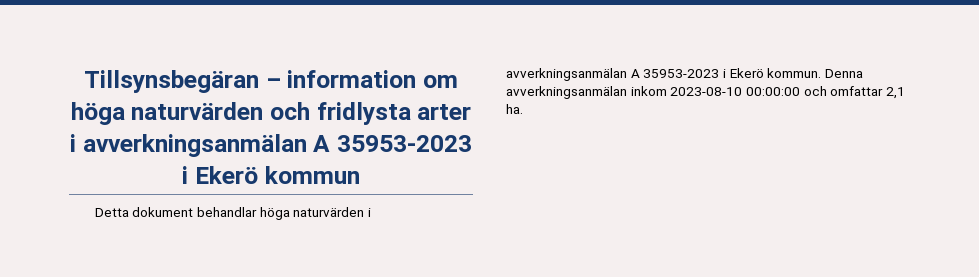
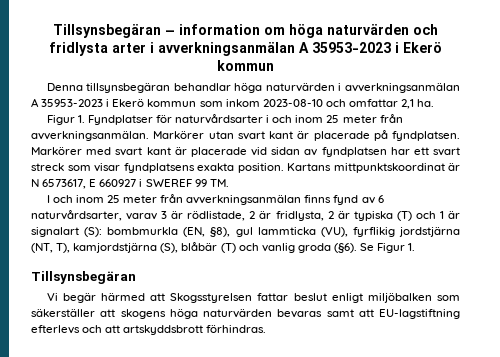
- Detta dokument behandlar höga naturvärden i avverkningsanmälan A 35953-2023 i Ekerö kommun. Denna avverkningsanmälan inkom 2023-08-10 00:00:00 och omfattar 2,1 ha.
+ Denna tillsynsbegäran behandlar höga naturvärden i avverkningsanmälan A 35953-2023 i Ekerö kommun som inkom 2023-08-10 och omfattar 2,1 ha.
+ Figur 1. Fyndplatser för naturvårdsarter i och inom 25 meter från avverkningsanmälan. Markörer utan svart kant är placerade på fyndplatsen. Markörer med svart kant är placerade vid sidan av fyndplatsen har ett svart streck som visar fyndplatsens exakta position. Kartans mittpunktskoordinat är N 6573617, E 660927 i SWEREF 99 TM.
+ I och inom 25 meter från avverkningsanmälan finns fynd av 6 naturvårdsarter, varav 3 är rödlistade, 2 är fridlysta, 2 är typiska (T) och 1 är signalart (S): bombmurkla (EN, §8), gul lammticka (VU), fyrflikig jordstjärna (NT, T), kamjordstjärna (S), blåbär (T) och vanlig groda (§6). Se Figur 1.
+ Tillsynsbegäran
+ Vi begär härmed att Skogsstyrelsen fattar beslut enligt miljöbalken som säkerställer att skogens höga naturvärden bevaras samt att EU-lagstiftning efterlevs och att artskyddsbrott förhindras.

